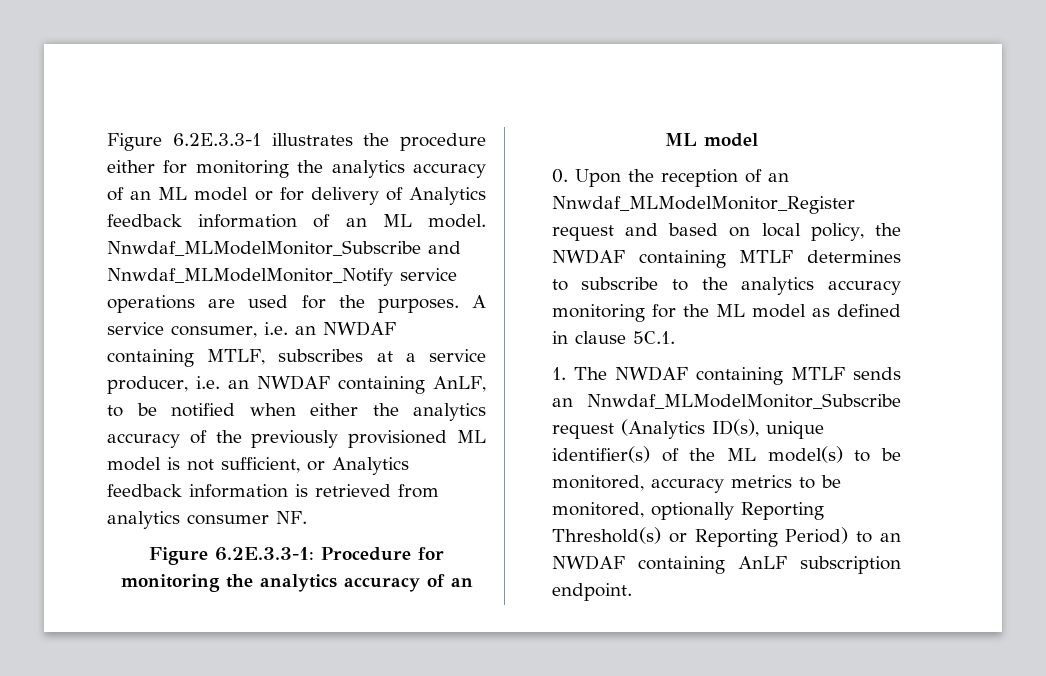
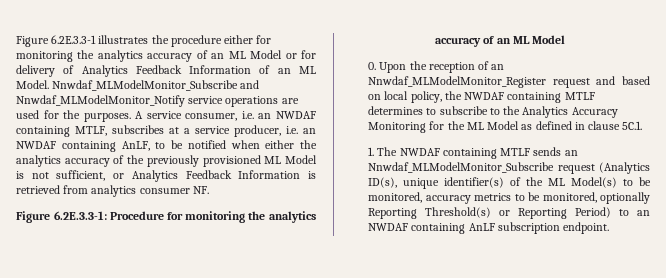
- Figure 6.2E.3.3-1 illustrates the procedure either for monitoring the analytics accuracy of an ML model or for delivery of Analytics feedback information of an ML model.
+ Figure 6.2E.3.3-1 illustrates the procedure either for monitoring the analytics accuracy of an ML Model or for delivery of Analytics Feedback Information of an ML Model.
- A service consumer, i.e. an NWDAF containing MTLF, subscribes at a service producer, i.e. an NWDAF containing AnLF, to be notified when either the analytics accuracy of the previously provisioned ML model is not sufficient, or Analytics feedback information is retrieved from analytics consumer NF.
+ A service consumer, i.e. an NWDAF containing MTLF, subscribes at a service producer, i.e. an NWDAF containing AnLF, to be notified when either the analytics accuracy of the previously provisioned ML Model is not sufficient, or Analytics Feedback Information is retrieved from analytics consumer NF.
- Figure 6.2E.3.3-1: Procedure for monitoring the analytics accuracy of an ML model
+ Figure 6.2E.3.3-1: Procedure for monitoring the analytics accuracy of an ML Model
- 0. Upon the reception of an Nnwdaf_MLModelMonitor_Register request and based on local policy, the NWDAF containing MTLF determines to subscribe to the analytics accuracy monitoring for the ML model as defined in clause 5C.1.
+ 0. Upon the reception of an Nnwdaf_MLModelMonitor_Register request and based on local policy, the NWDAF containing MTLF determines to subscribe to the Analytics Accuracy Monitoring for the ML Model as defined in clause 5C.1.
- 1. The NWDAF containing MTLF sends an Nnwdaf_MLModelMonitor_Subscribe request (Analytics ID(s), unique identifier(s) of the ML model(s) to be monitored, accuracy metrics to be monitored, optionally Reporting Threshold(s) or Reporting Period) to an NWDAF containing AnLF subscription endpoint.
+ 1. The NWDAF containing MTLF sends an Nnwdaf_MLModelMonitor_Subscribe request (Analytics ID(s), unique identifier(s) of the ML Model(s) to be monitored, accuracy metrics to be monitored, optionally Reporting Threshold(s) or Reporting Period) to an NWDAF containing AnLF subscription endpoint.

